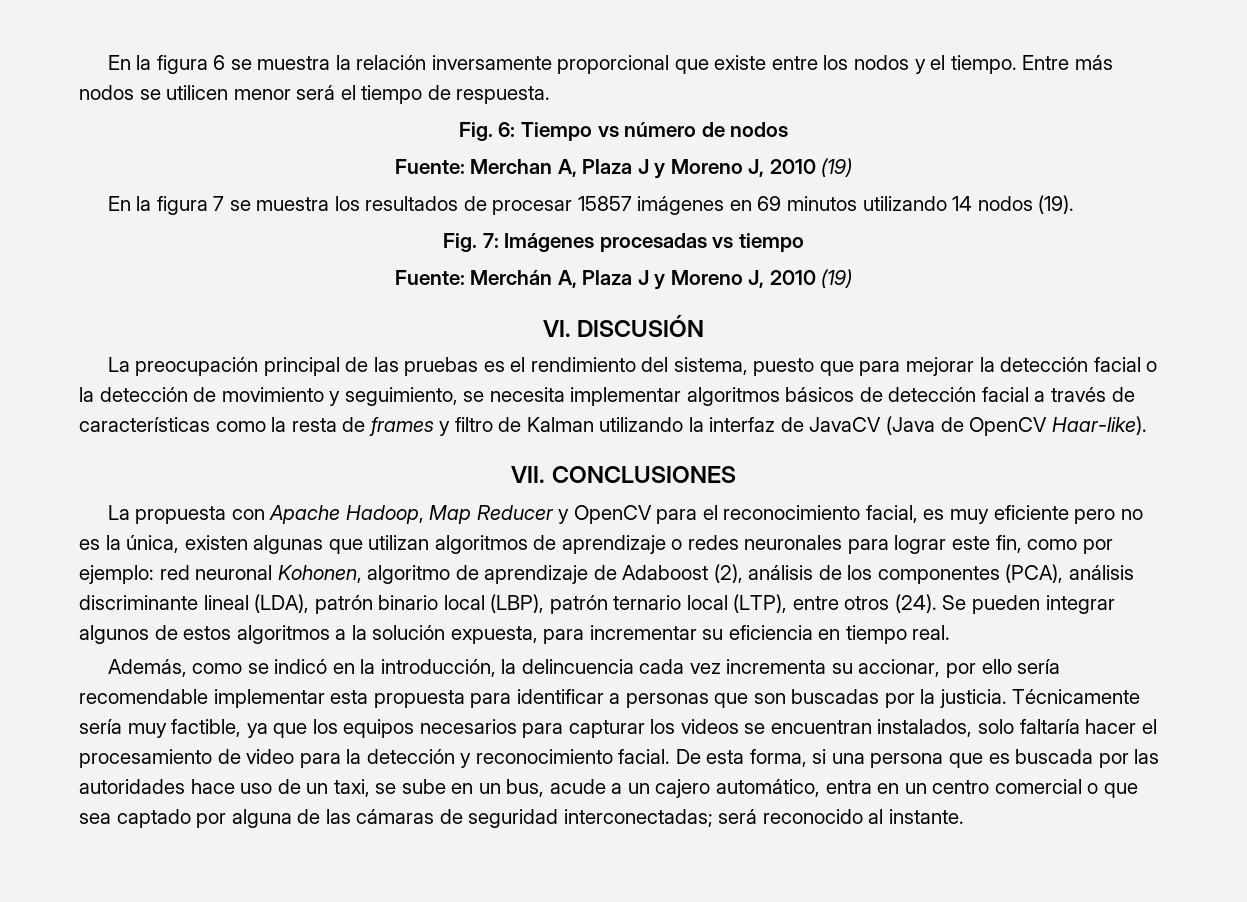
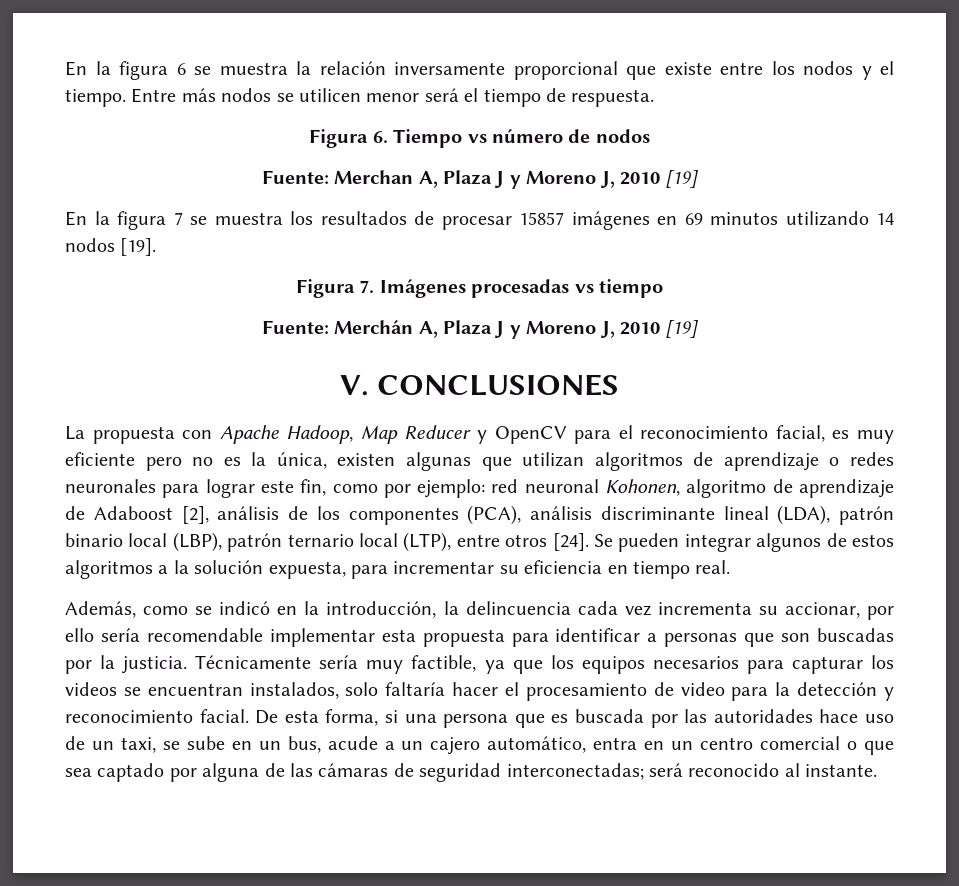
- Fig. 6: Tiempo vs número de nodos
+ Figura 6. Tiempo vs número de nodos
- Fuente: Merchan A, Plaza J y Moreno J, 2010 (19)
+ Fuente: Merchan A, Plaza J y Moreno J, 2010 [19]
- En la figura 7 se muestra los resultados de procesar 15857 imágenes en 69 minutos utilizando 14 nodos (19).
- Fig. 7: Imágenes procesadas vs tiempo
+ En la figura 7 se muestra los resultados de procesar 15857 imágenes en 69 minutos utilizando 14 nodos [19].
+ Figura 7. Imágenes procesadas vs tiempo
- Fuente: Merchán A, Plaza J y Moreno J, 2010 (19)
- VI. DISCUSIÓN
- La preocupación principal de las pruebas es el rendimiento del sistema, puesto que para mejorar la detección facial o la detección de movimiento y seguimiento, se necesita implementar algoritmos básicos de detección facial a través de características como la resta de frames y filtro de Kalman utilizando la interfaz de JavaCV (Java de OpenCV Haar-like).
- VII. CONCLUSIONES
+ Fuente: Merchán A, Plaza J y Moreno J, 2010 [19]
+ V. CONCLUSIONES
- red neuronal Kohonen, algoritmo de aprendizaje de Adaboost (2), análisis de los componentes (PCA), análisis discriminante lineal (LDA), patrón binario local (LBP), patrón ternario local (LTP), entre otros (24).
+ red neuronal Kohonen, algoritmo de aprendizaje de Adaboost [2], análisis de los componentes (PCA), análisis discriminante lineal (LDA), patrón binario local (LBP), patrón ternario local (LTP), entre otros [24].

